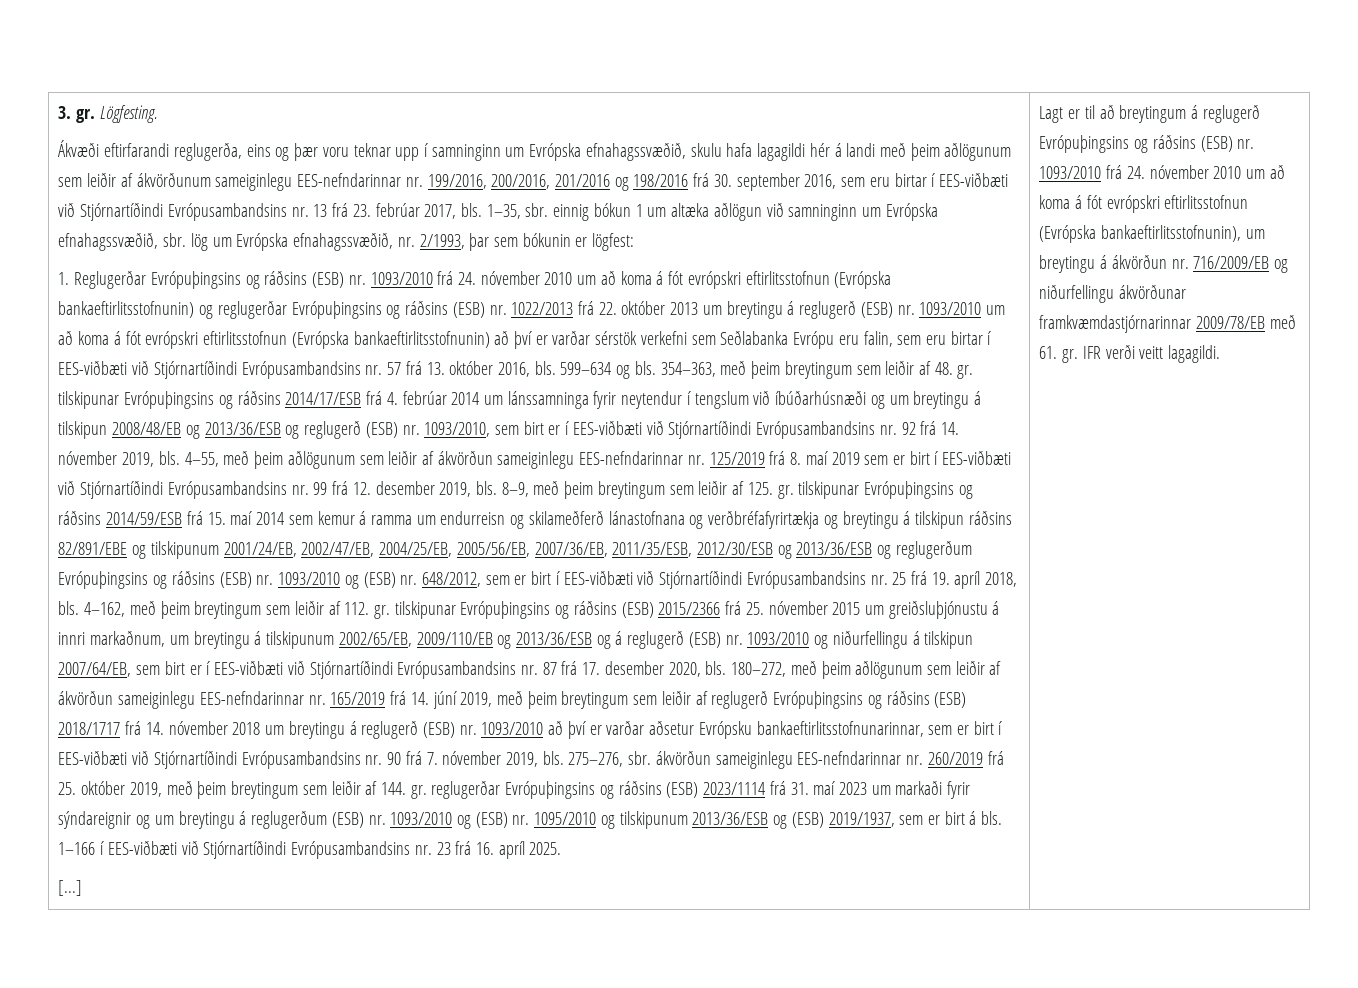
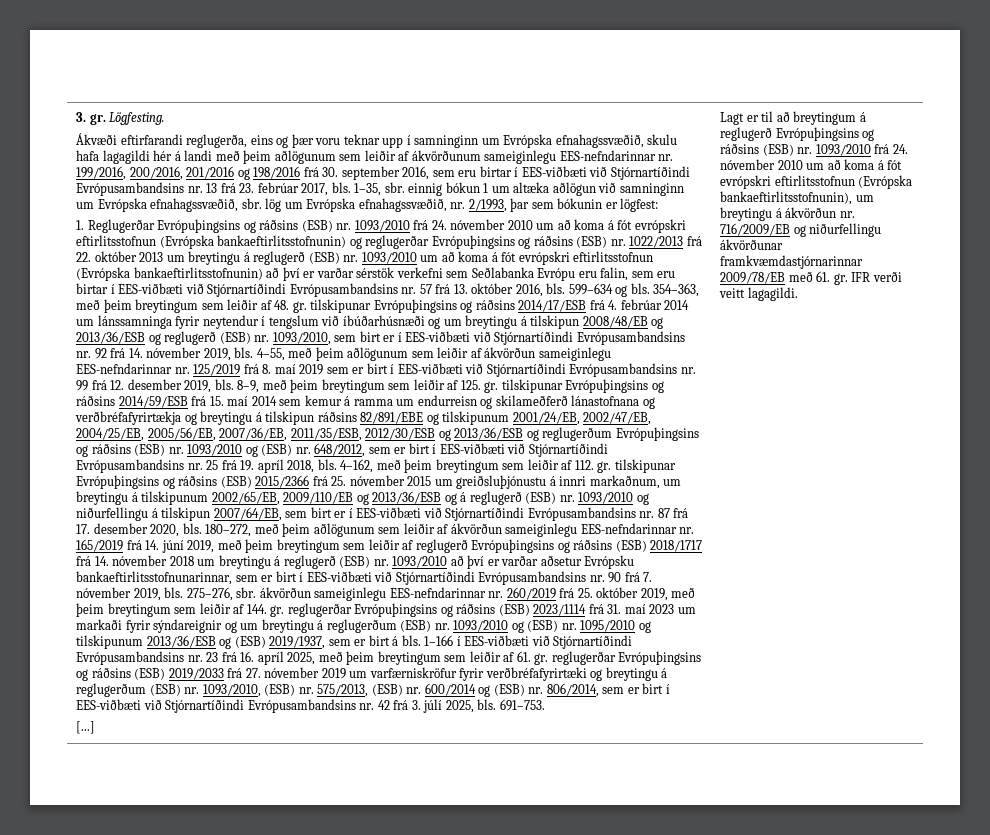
- 1–166 í EES-viðbæti við Stjórnartíðindi Evrópusambandsins nr. 23 frá 16. apríl 2025.
+ 1–166 í EES-viðbæti við Stjórnartíðindi Evrópusambandsins nr. 23 frá 16. apríl 2025, með þeim breytingum sem leiðir af 61. gr. reglugerðar Evrópuþingsins og ráðsins (ESB) 2019/2033 frá 27. nóvember 2019 um varfærniskröfur fyrir verðbréfafyrirtæki og breytingu á reglugerðum (ESB) nr. 1093/2010, (ESB) nr. 575/2013, (ESB) nr. 600/2014 og (ESB) nr. 806/2014, sem er birt í EES-viðbæti við Stjórnartíðindi Evrópusambandsins nr. 42 frá 3. júlí 2025, bls. 691–753.

